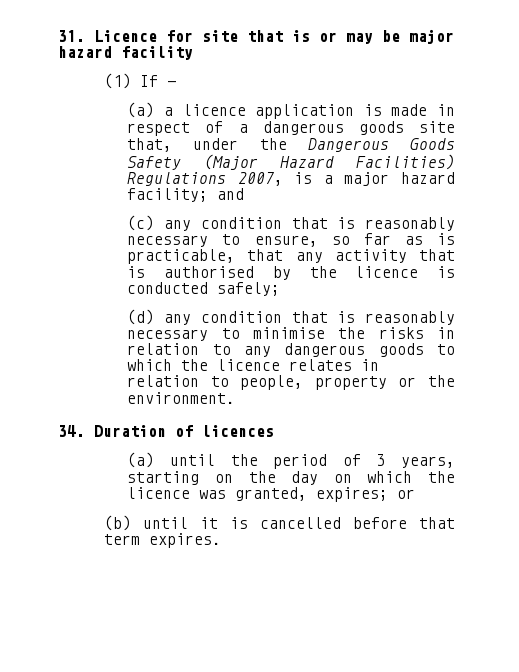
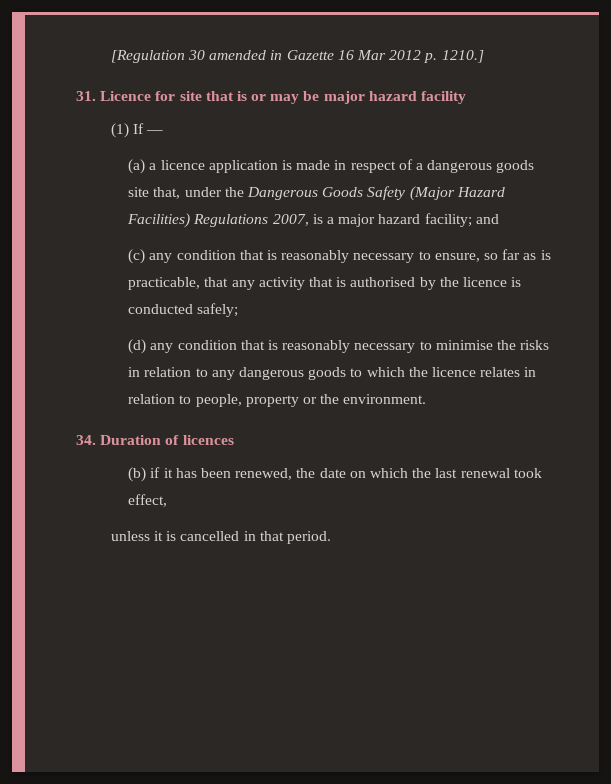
+ [Regulation 30 amended in Gazette 16 Mar 2012 p. 1210.]
- (a) until the period of 3 years, starting on the day on which the licence was granted, expires; or
- (b) until it is cancelled before that term expires.
+ (b) if it has been renewed, the date on which the last renewal took effect,
+ unless it is cancelled in that period.

